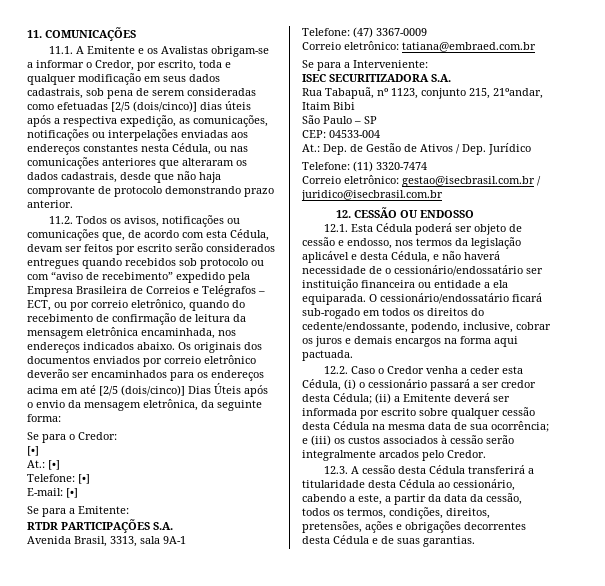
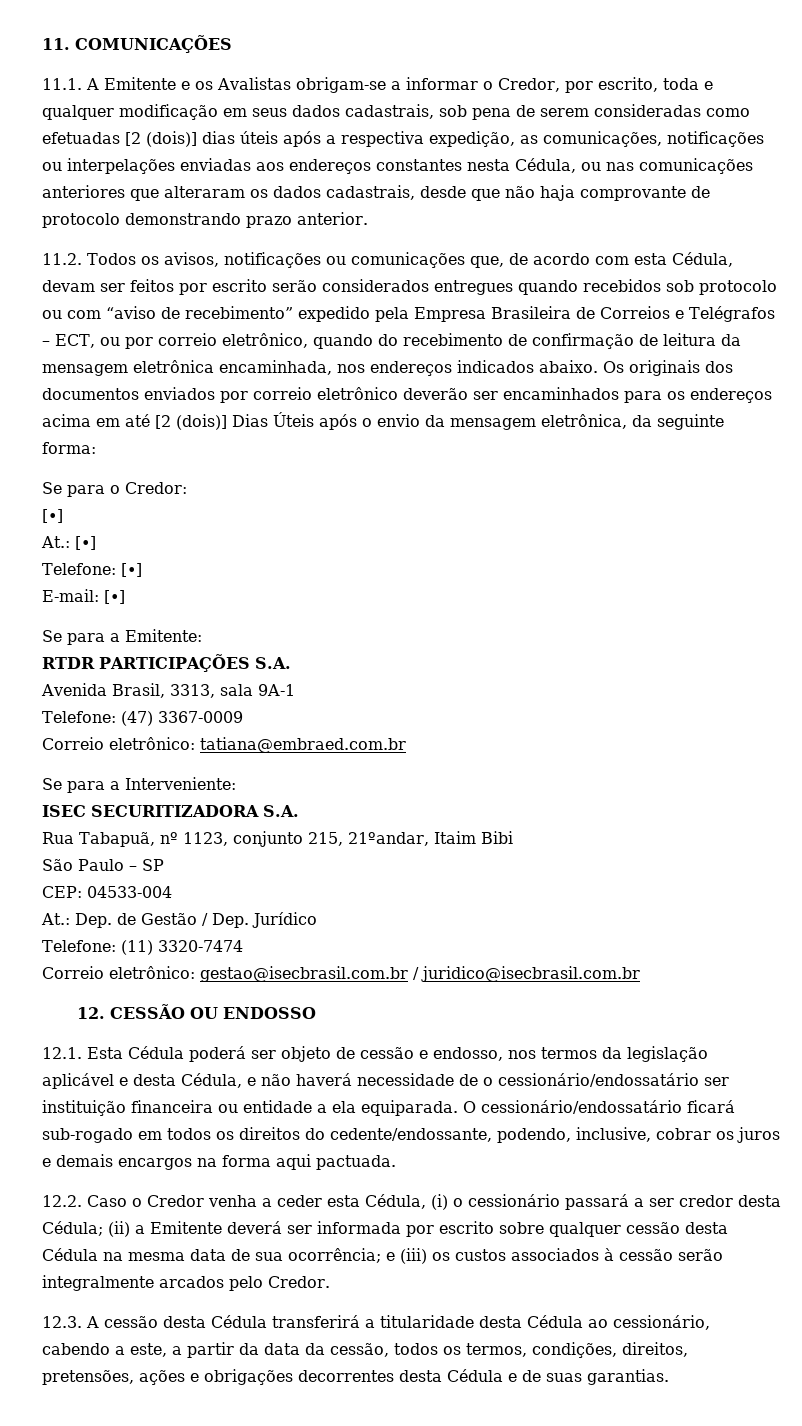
- 11.1. A Emitente e os Avalistas obrigam-se a informar o Credor, por escrito, toda e qualquer modificação em seus dados cadastrais, sob pena de serem consideradas como efetuadas [2/5 (dois/cinco)] dias úteis após a respectiva expedição, as comunicações, notificações ou interpelações enviadas aos endereços constantes nesta Cédula, ou nas comunicações anteriores que alteraram os dados cadastrais, desde que não haja comprovante de protocolo demonstrando prazo anterior.
+ 11.1. A Emitente e os Avalistas obrigam-se a informar o Credor, por escrito, toda e qualquer modificação em seus dados cadastrais, sob pena de serem consideradas como efetuadas [2 (dois)] dias úteis após a respectiva expedição, as comunicações, notificações ou interpelações enviadas aos endereços constantes nesta Cédula, ou nas comunicações anteriores que alteraram os dados cadastrais, desde que não haja comprovante de protocolo demonstrando prazo anterior.
- Os originais dos documentos enviados por correio eletrônico deverão ser encaminhados para os endereços acima em até [2/5 (dois/cinco)] Dias Úteis após o envio da mensagem eletrônica, da seguinte forma:
+ Os originais dos documentos enviados por correio eletrônico deverão ser encaminhados para os endereços acima em até [2 (dois)] Dias Úteis após o envio da mensagem eletrônica, da seguinte forma:
- At.: Dep. de Gestão de Ativos / Dep. Jurídico
+ At.: Dep. de Gestão / Dep. Jurídico

